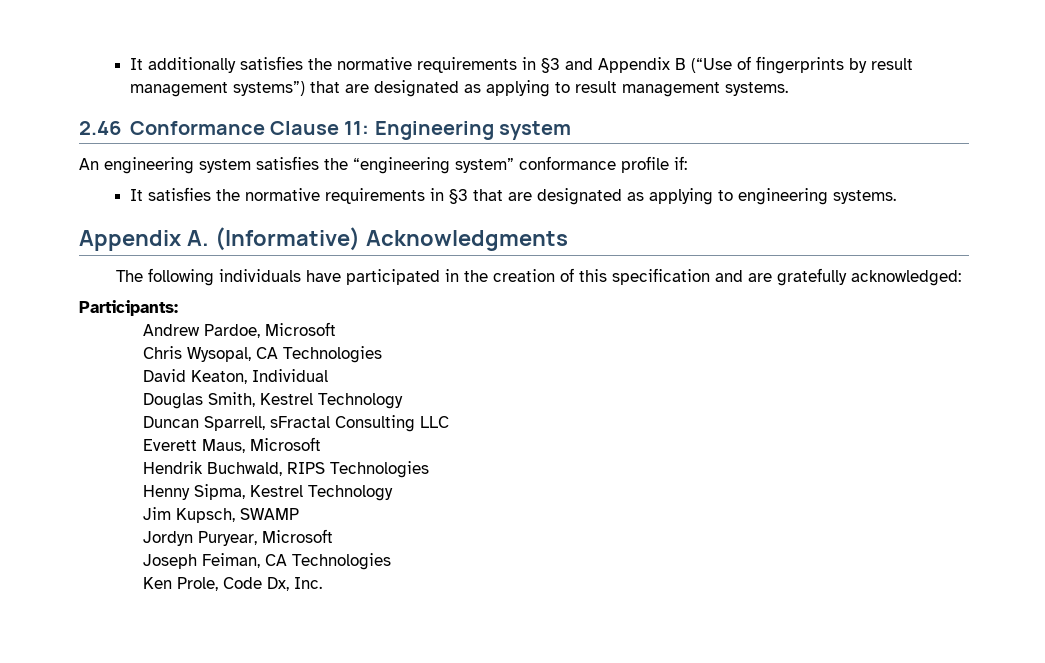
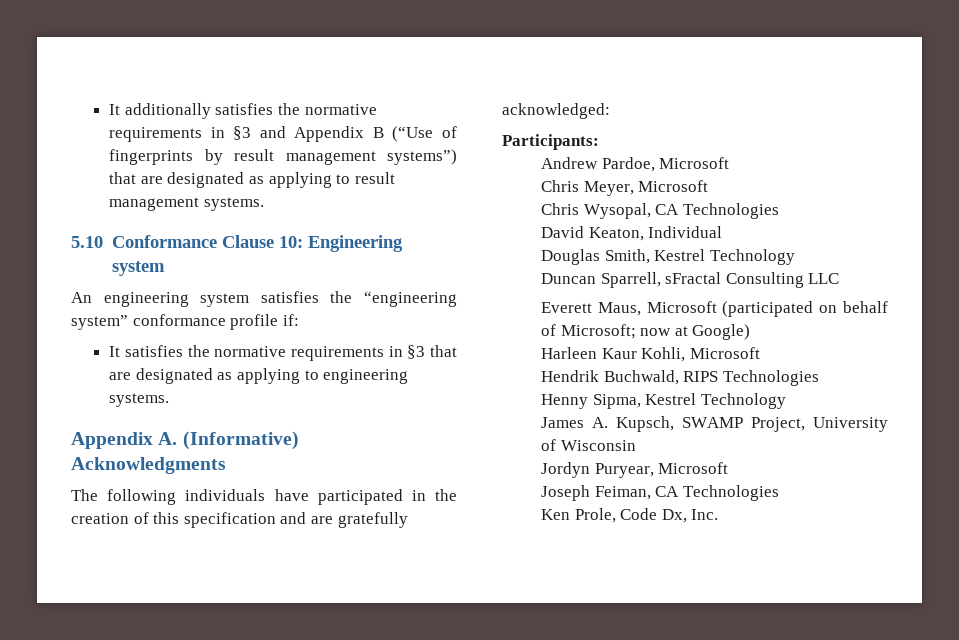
- 2.46 Conformance Clause 11: Engineering system
+ 5.10 Conformance Clause 10: Engineering system
+ Chris Meyer, Microsoft
- Everett Maus, Microsoft
+ Everett Maus, Microsoft (participated on behalf of Microsoft; now at Google)
+ Harleen Kaur Kohli, Microsoft
- Jim Kupsch, SWAMP
+ James A. Kupsch, SWAMP Project, University of Wisconsin

